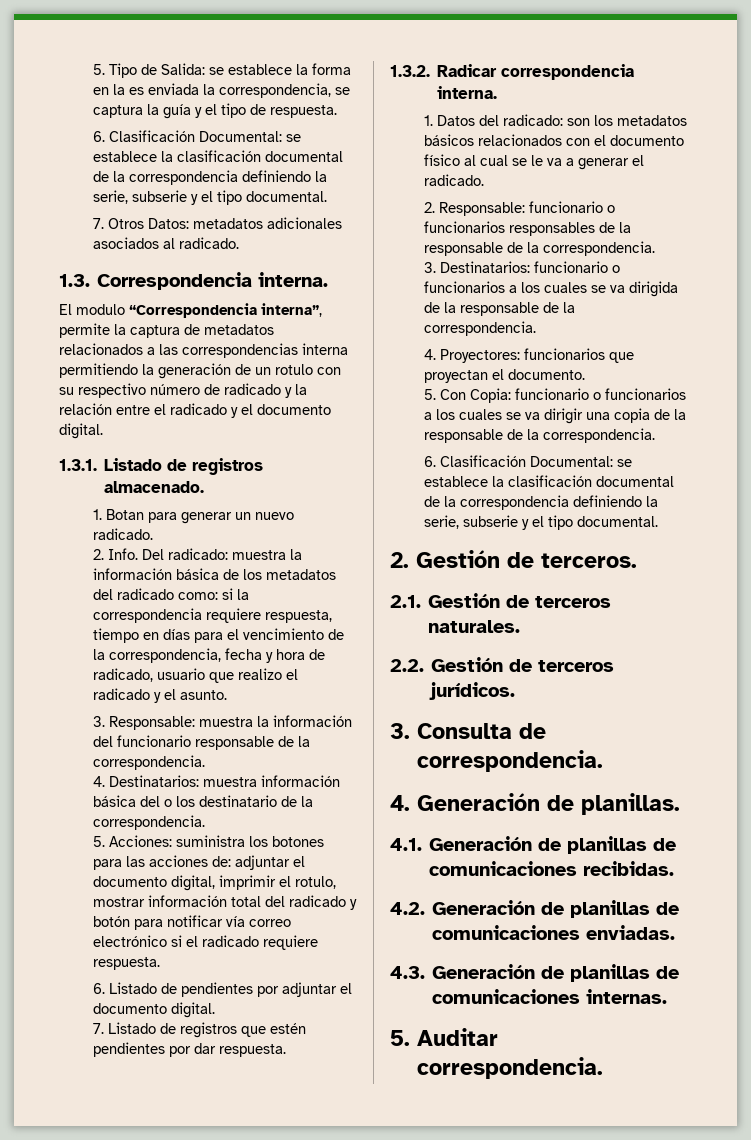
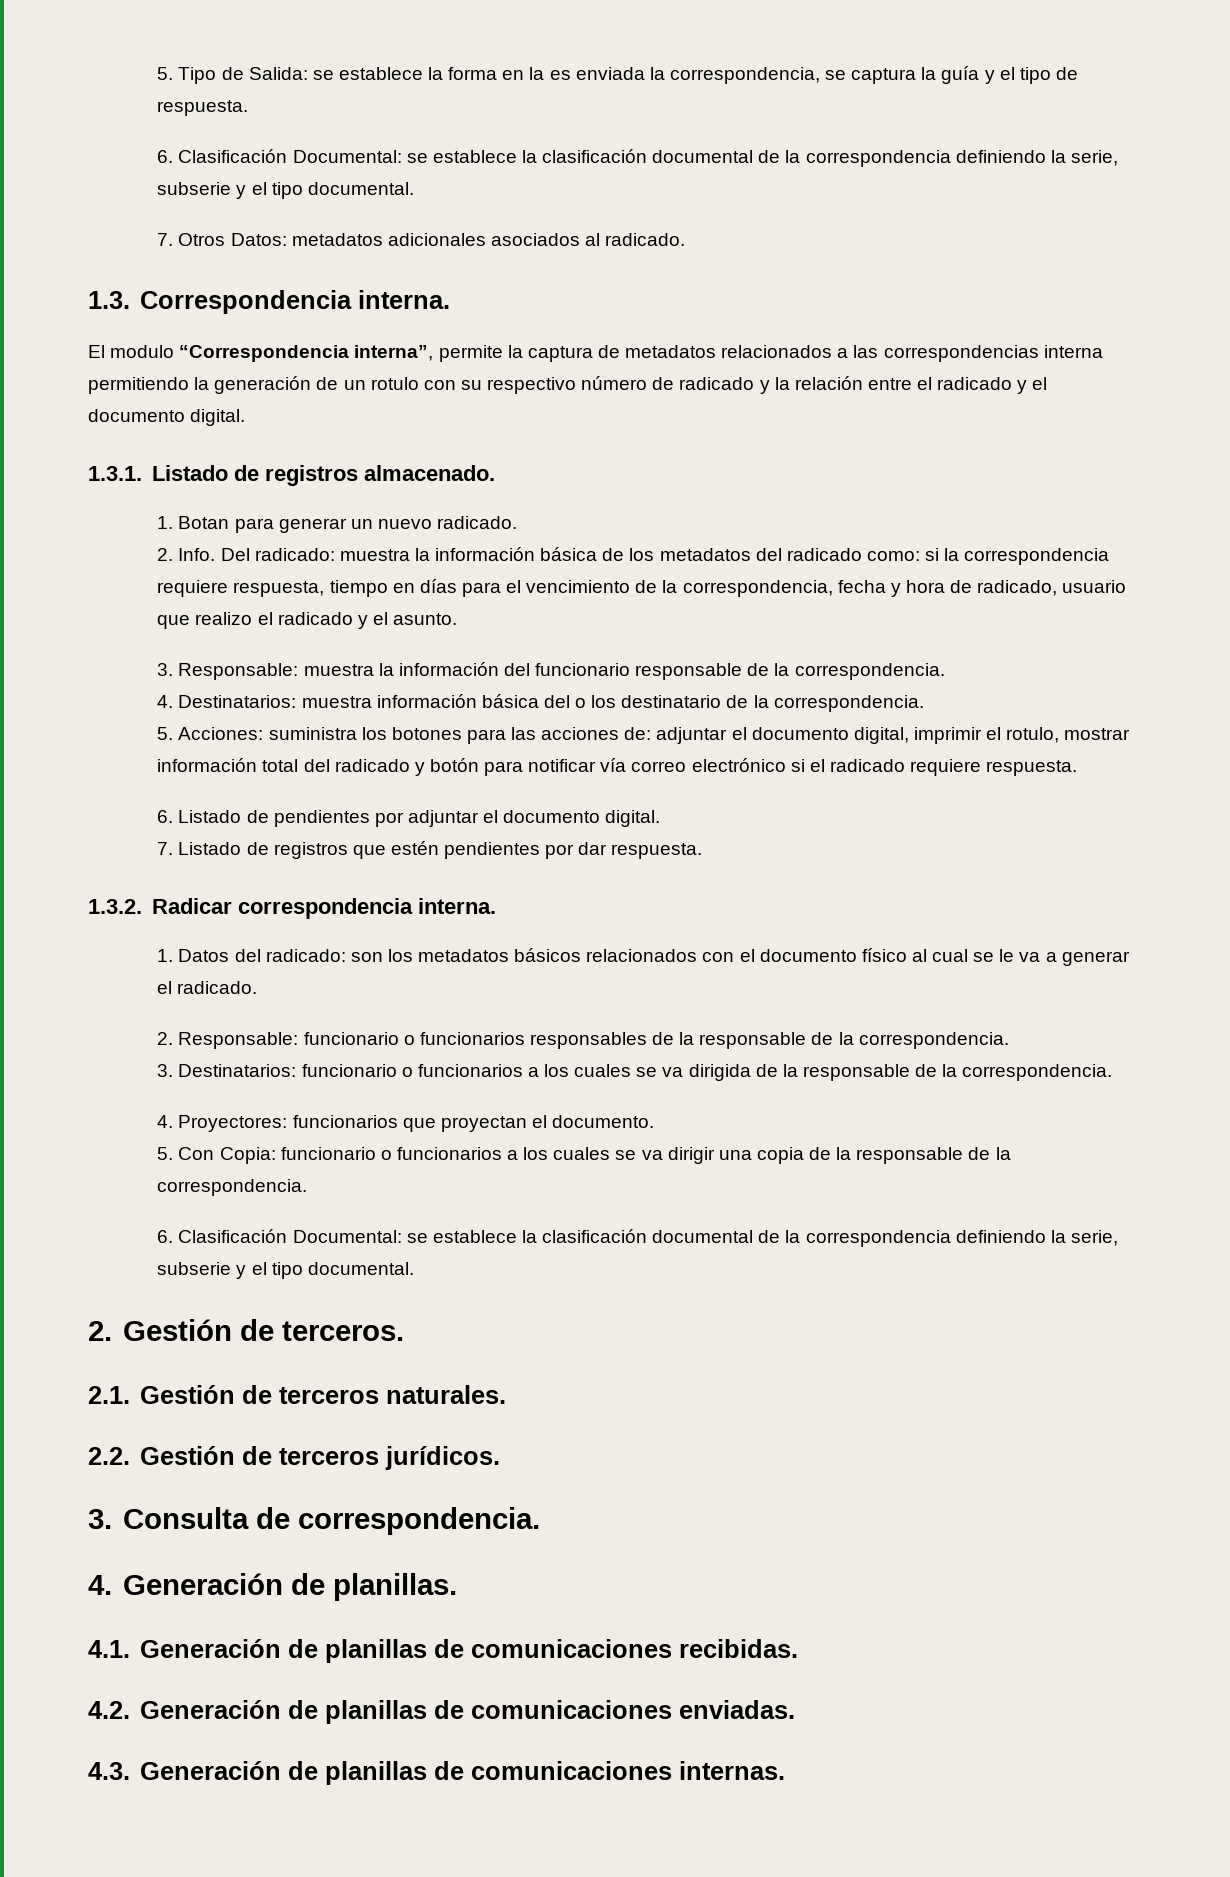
- 5. Auditar correspondencia.

